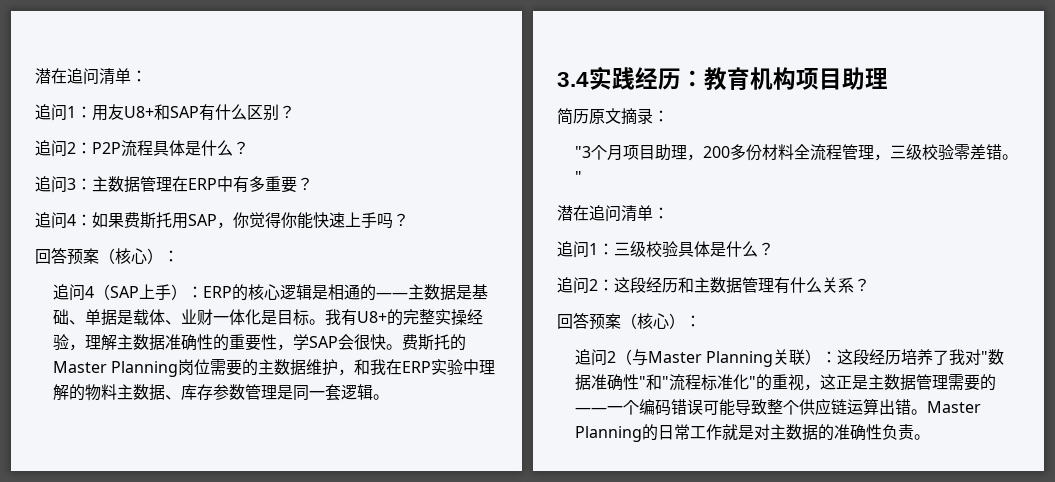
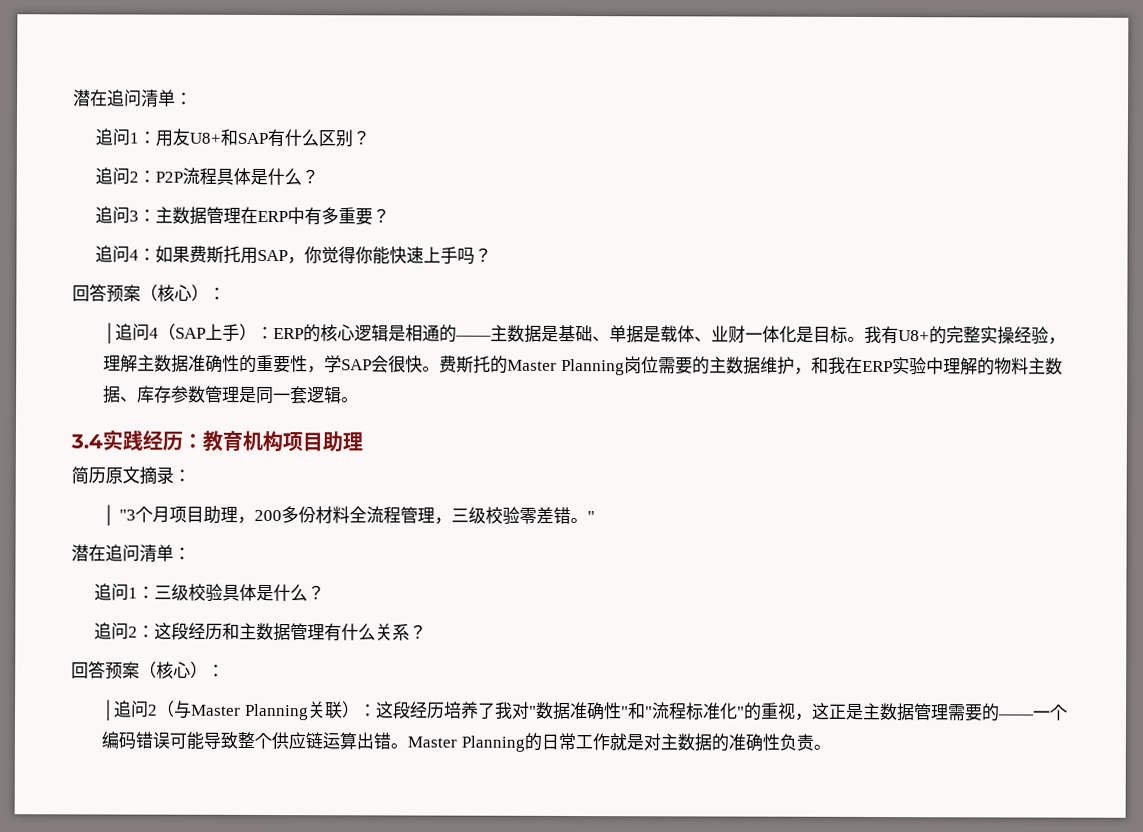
- 追问4（SAP上手）：ERP的核心逻辑是相通的——主数据是基础、单据是载体、业财一体化是目标。
+ │追问4（SAP上手）：ERP的核心逻辑是相通的——主数据是基础、单据是载体、业财一体化是目标。
- "3个月项目助理，200多份材料全流程管理，三级校验零差错。
+ │ "3个月项目助理，200多份材料全流程管理，三级校验零差错。
- 追问2（与Master Planning关联）：这段经历培养了我对"数据准确性"和"流程标准化"的重视，这正是主数据管理需要的——一个编码错误可能导致整个供应链运算出错。
+ │追问2（与Master Planning关联）：这段经历培养了我对"数据准确性"和"流程标准化"的重视，这正是主数据管理需要的——一个编码错误可能导致整个供应链运算出错。

